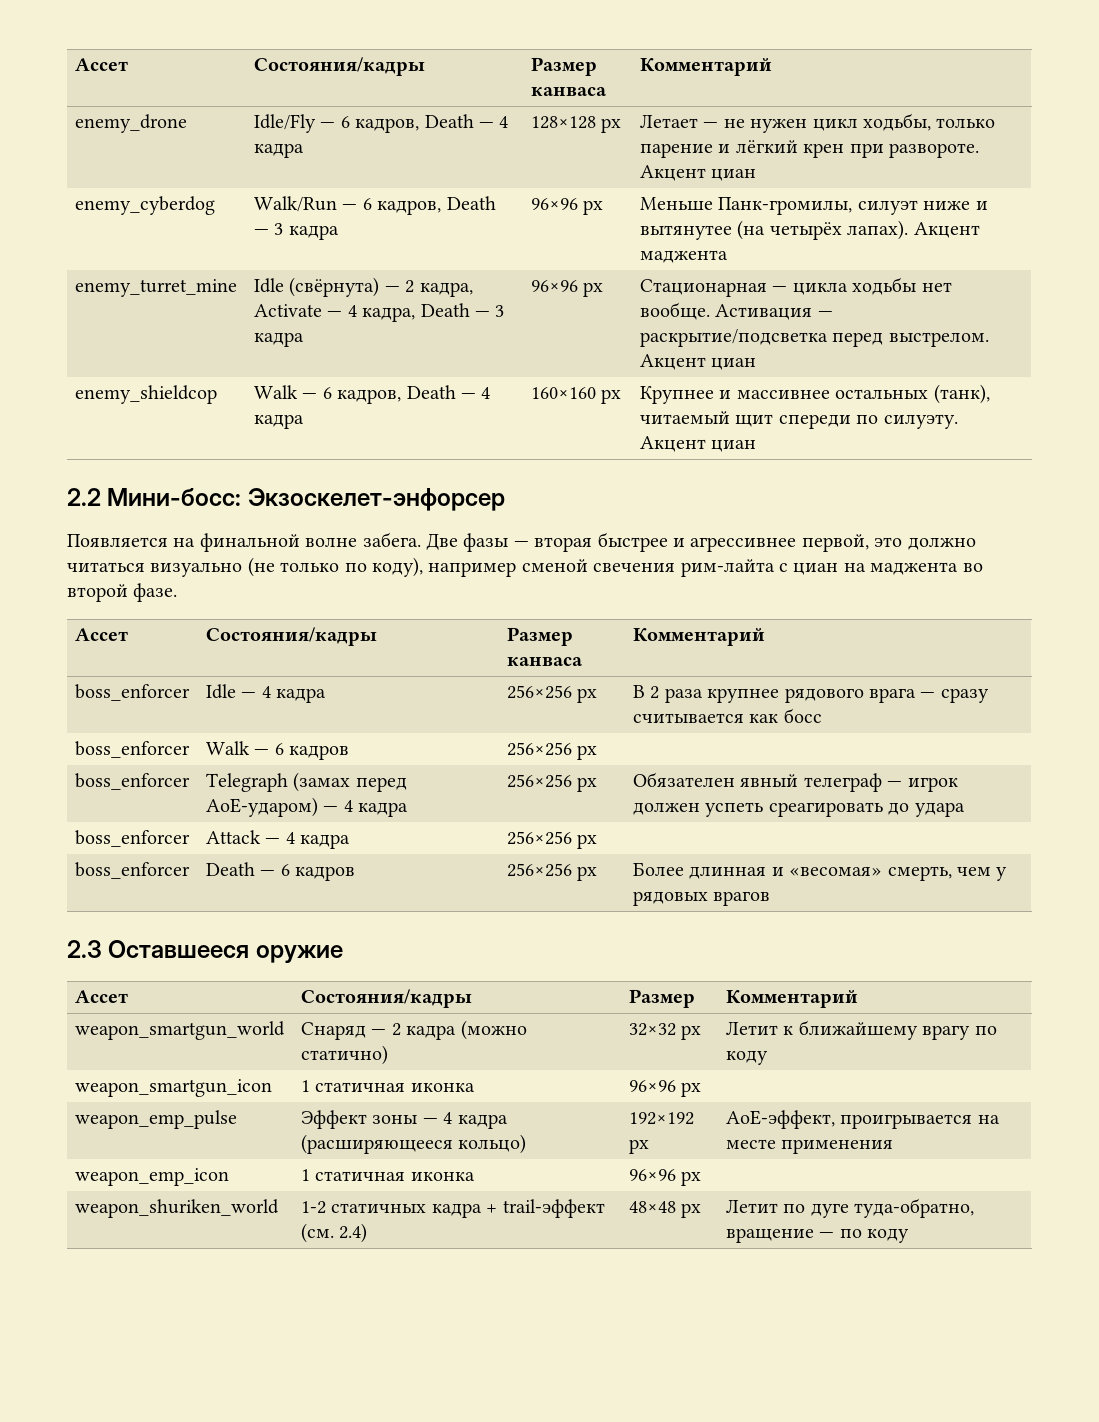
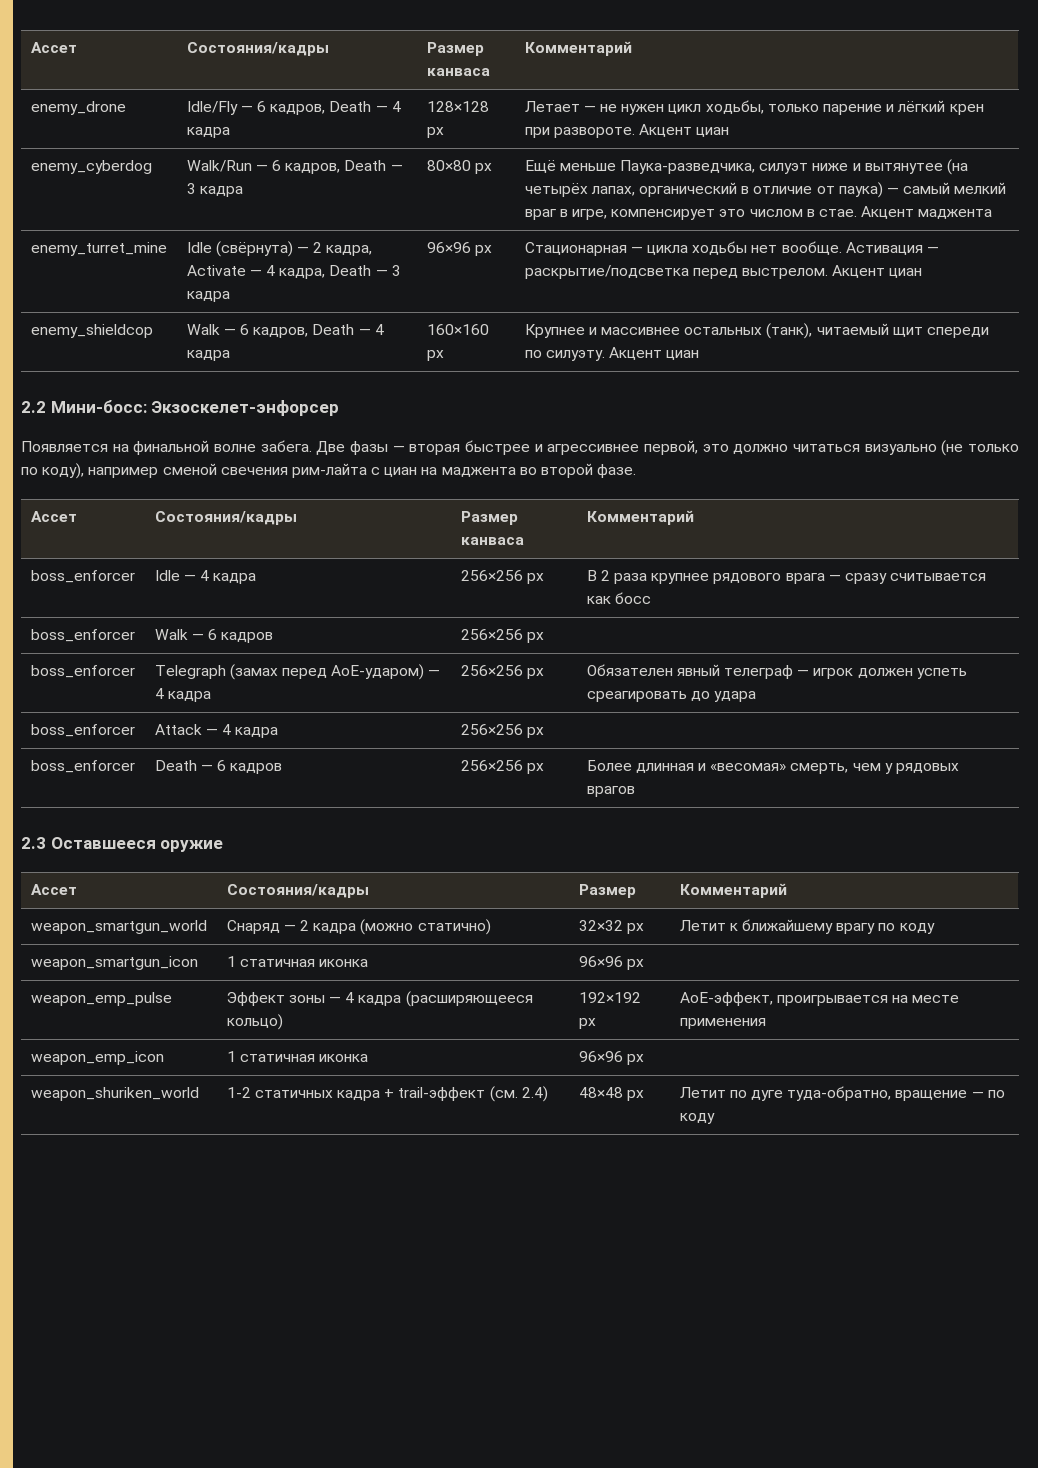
- enemy_cyberdog | Walk/Run — 6 кадров, Death — 3 кадра | 96×96 px | Меньше Панк-громилы, силуэт ниже и вытянутее (на четырёх лапах). Акцент маджента
+ enemy_cyberdog | Walk/Run — 6 кадров, Death — 3 кадра | 80×80 px | Ещё меньше Паука-разведчика, силуэт ниже и вытянутее (на четырёх лапах, органический в отличие от паука) — самый мелкий враг в игре, компенсирует это числом в стае. Акцент маджента

